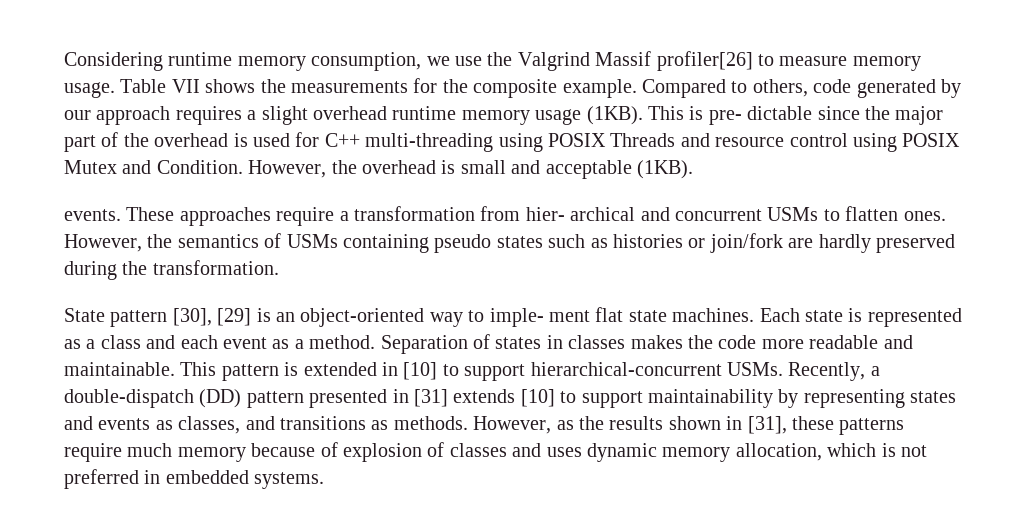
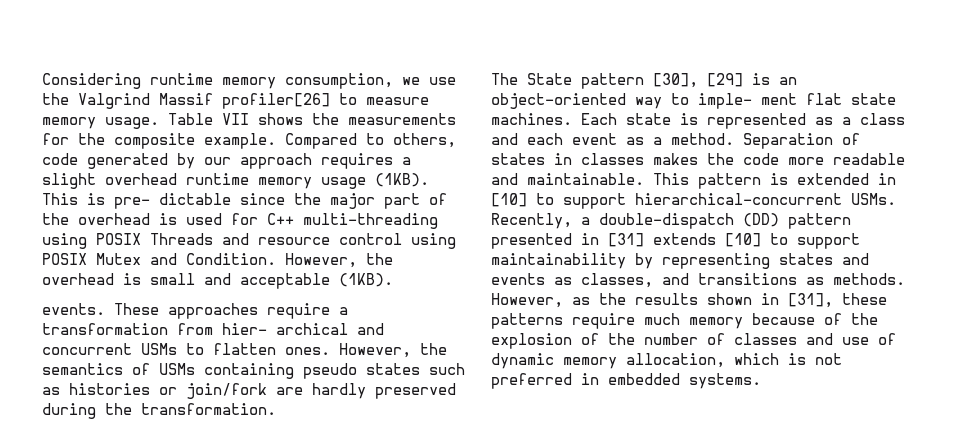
- State pattern [30], [29] is an object-oriented way to imple- ment flat state machines.
+ The State pattern [30], [29] is an object-oriented way to imple- ment flat state machines.
- However, as the results shown in [31], these patterns require much memory because of explosion of classes and uses dynamic memory allocation, which is not preferred in embedded systems.
+ However, as the results shown in [31], these patterns require much memory because of the explosion of the number of classes and use of dynamic memory allocation, which is not preferred in embedded systems.

